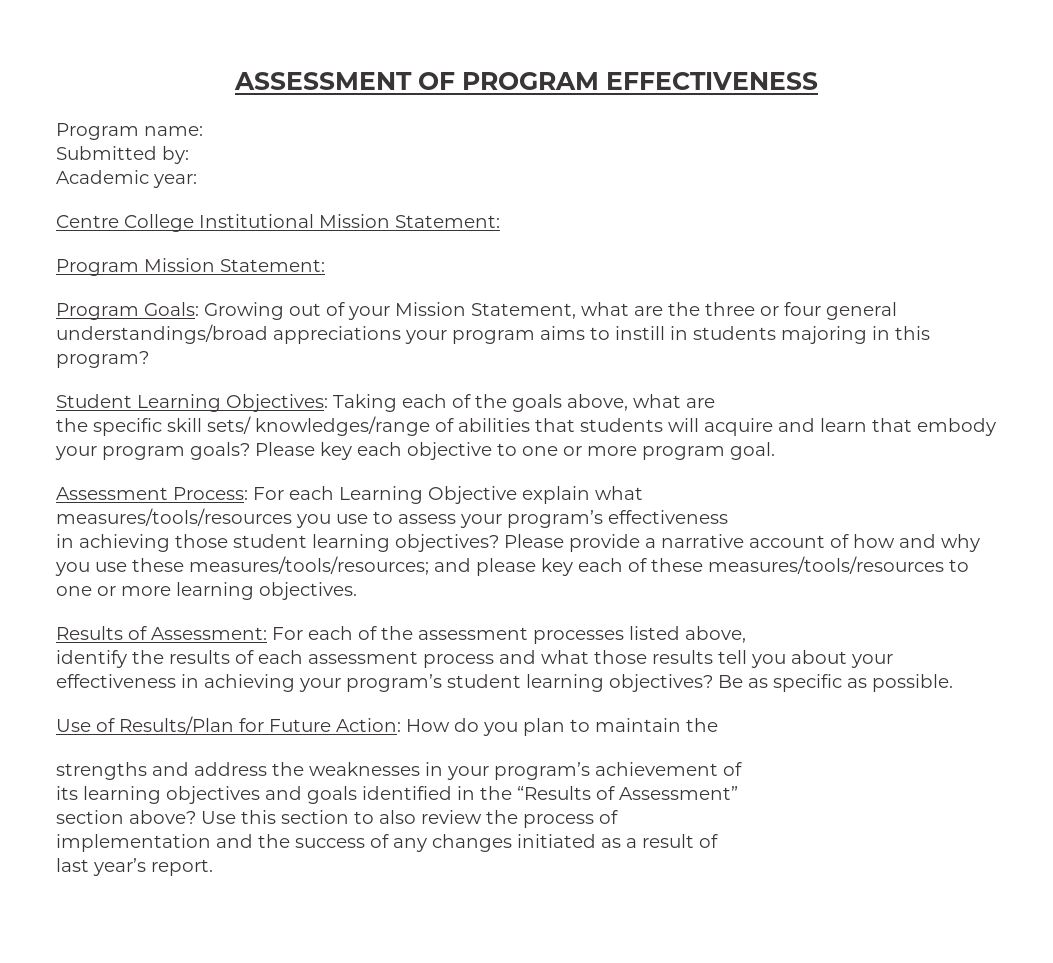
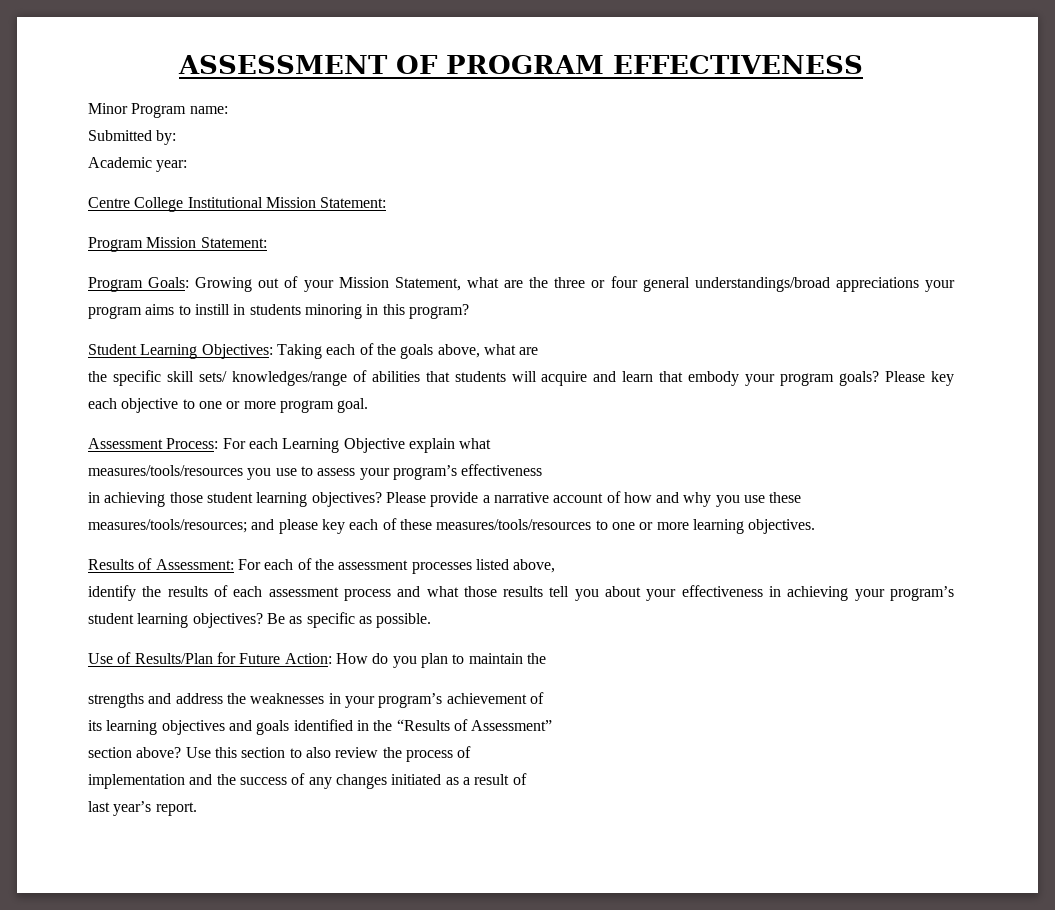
- Program name:
+ Minor Program name:
- Program Goals: Growing out of your Mission Statement, what are the three or four general understandings/broad appreciations your program aims to instill in students majoring in this program?
+ Program Goals: Growing out of your Mission Statement, what are the three or four general understandings/broad appreciations your program aims to instill in students minoring in this program?

